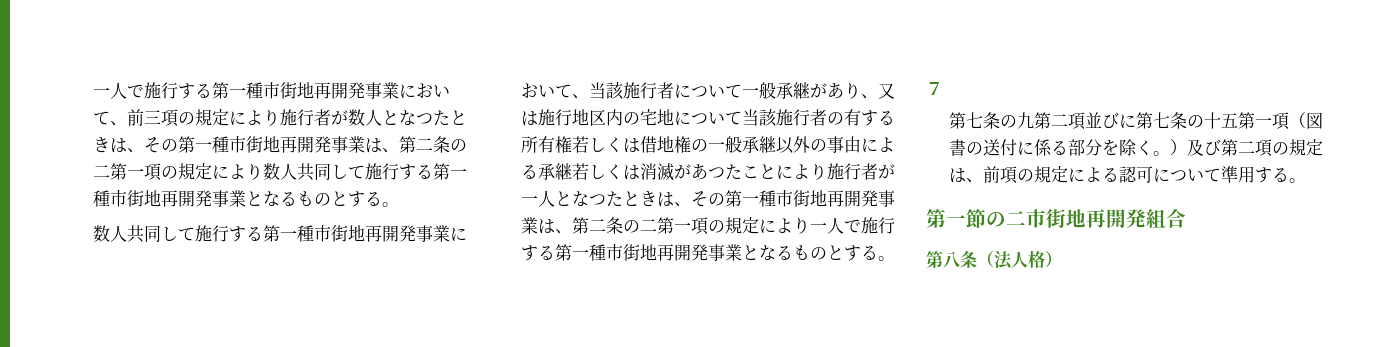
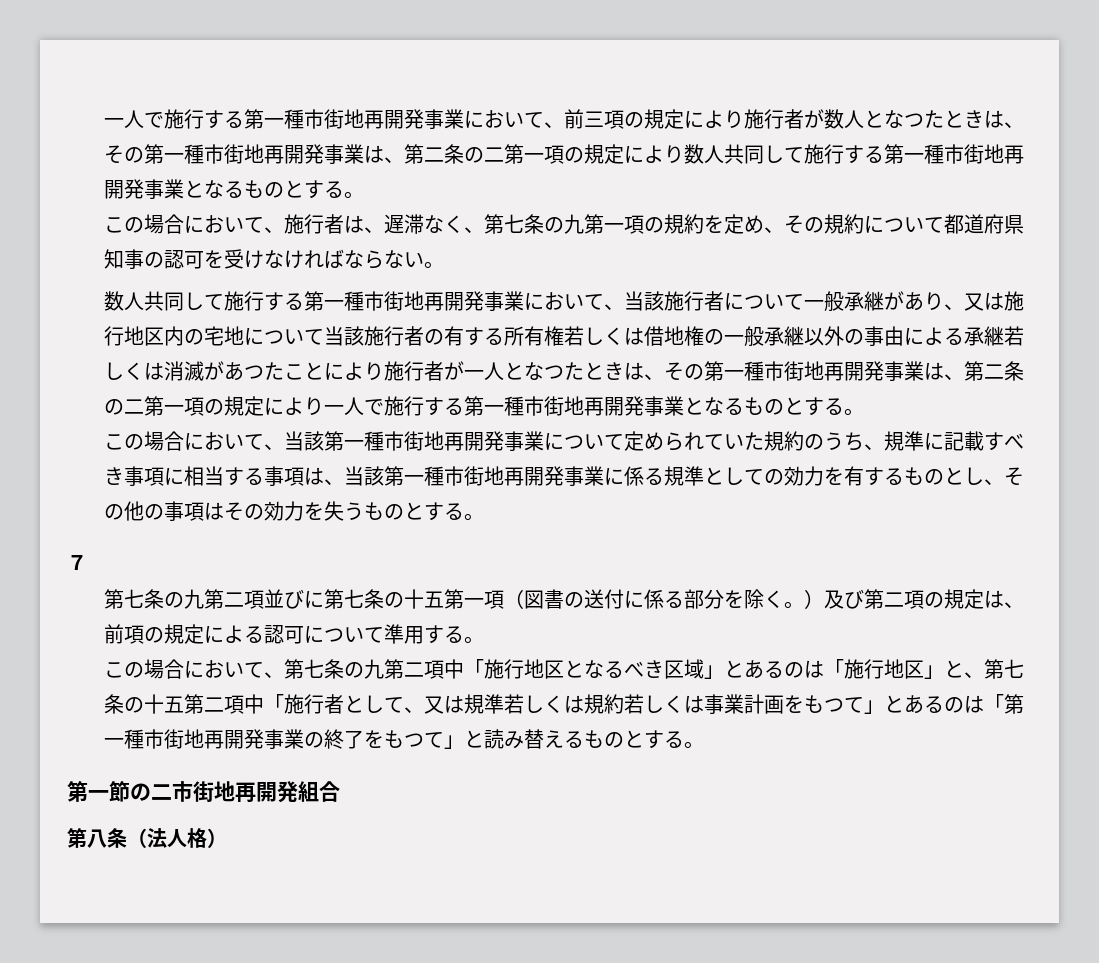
+ この場合において、施行者は、遅滞なく、第七条の九第一項の規約を定め、その規約について都道府県知事の認可を受けなければならない。
+ この場合において、当該第一種市街地再開発事業について定められていた規約のうち、規準に記載すべき事項に相当する事項は、当該第一種市街地再開発事業に係る規準としての効力を有するものとし、その他の事項はその効力を失うものとする。
+ この場合において、第七条の九第二項中「施行地区となるべき区域」とあるのは「施行地区」と、第七条の十五第二項中「施行者として、又は規準若しくは規約若しくは事業計画をもつて」とあるのは「第一種市街地再開発事業の終了をもつて」と読み替えるものとする。

